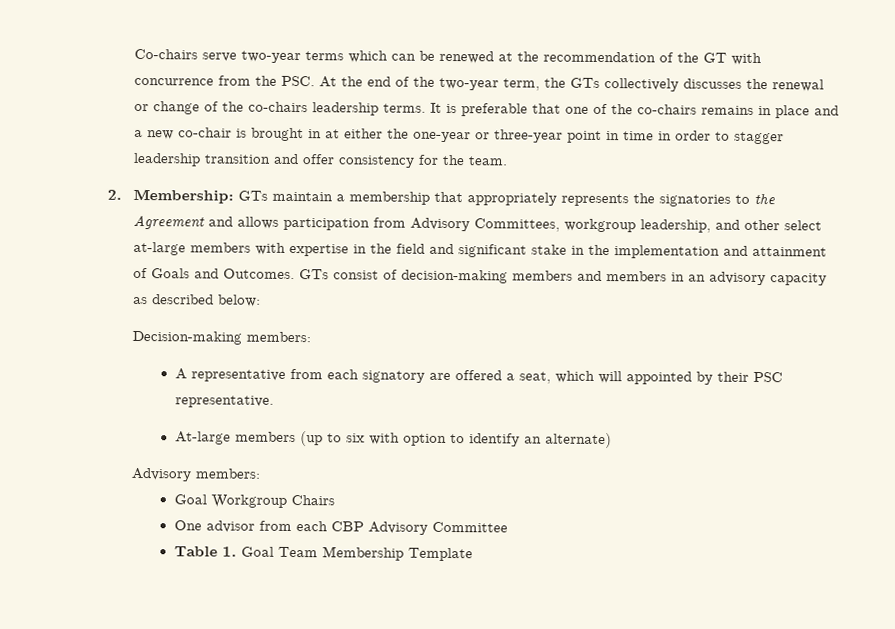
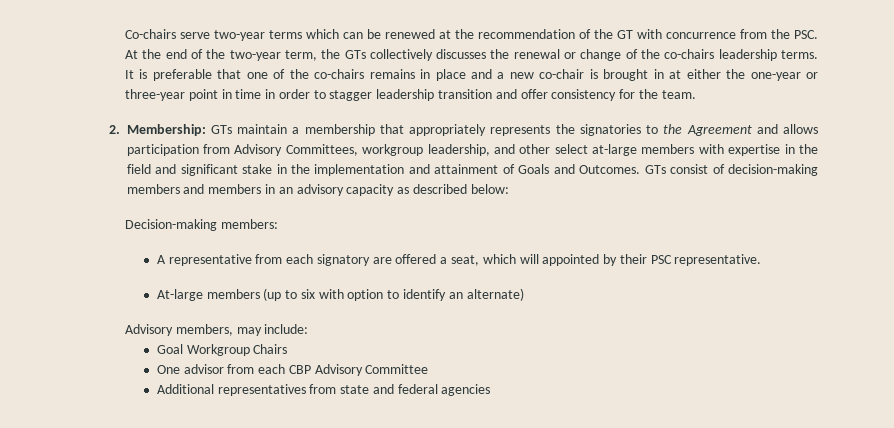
- Advisory members:
+ Advisory members, may include:
- Table 1. Goal Team Membership Template
+ Additional representatives from state and federal agencies

